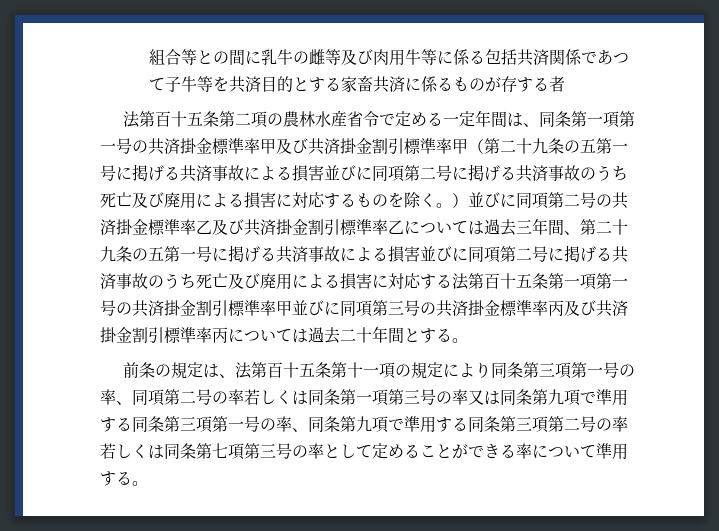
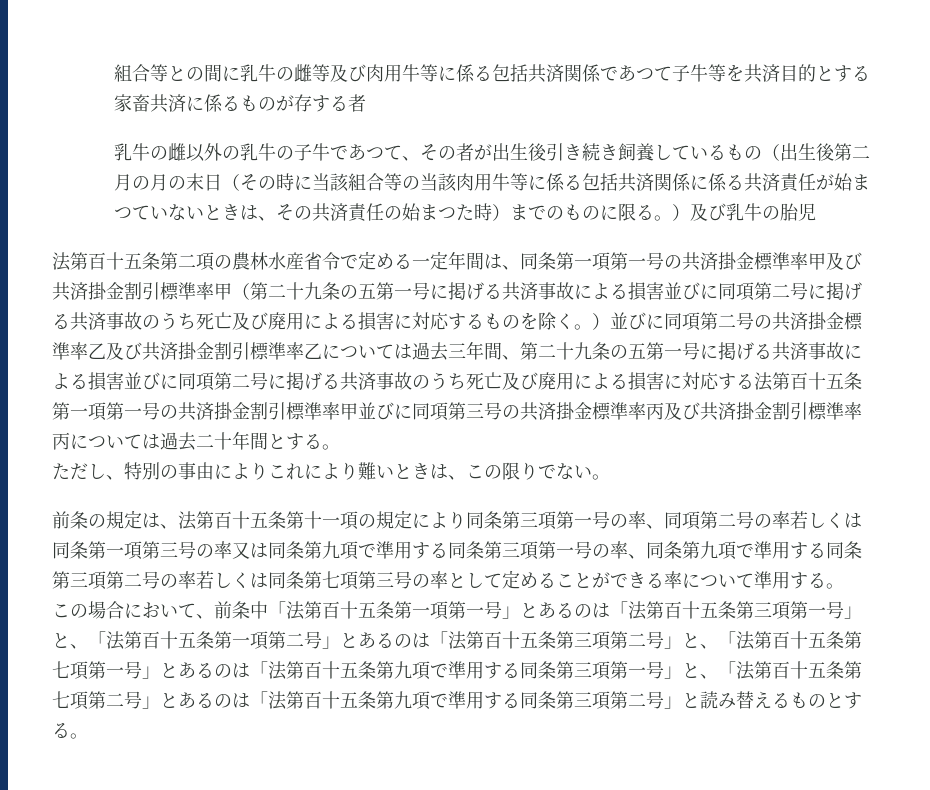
+ 乳牛の雌以外の乳牛の子牛であつて、その者が出生後引き続き飼養しているもの（出生後第二月の月の末日（その時に当該組合等の当該肉用牛等に係る包括共済関係に係る共済責任が始まつていないときは、その共済責任の始まつた時）までのものに限る。）及び乳牛の胎児
+ ただし、特別の事由によりこれにより難いときは、この限りでない。
+ この場合において、前条中「法第百十五条第一項第一号」とあるのは「法第百十五条第三項第一号」と、「法第百十五条第一項第二号」とあるのは「法第百十五条第三項第二号」と、「法第百十五条第七項第一号」とあるのは「法第百十五条第九項で準用する同条第三項第一号」と、「法第百十五条第七項第二号」とあるのは「法第百十五条第九項で準用する同条第三項第二号」と読み替えるものとする。

